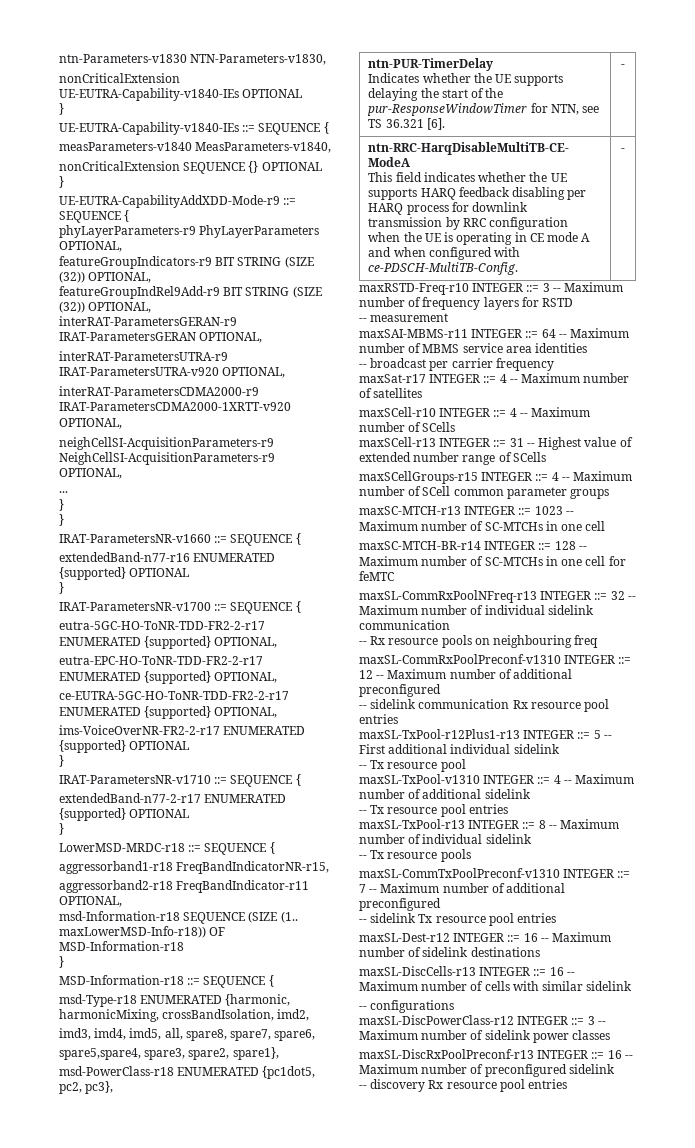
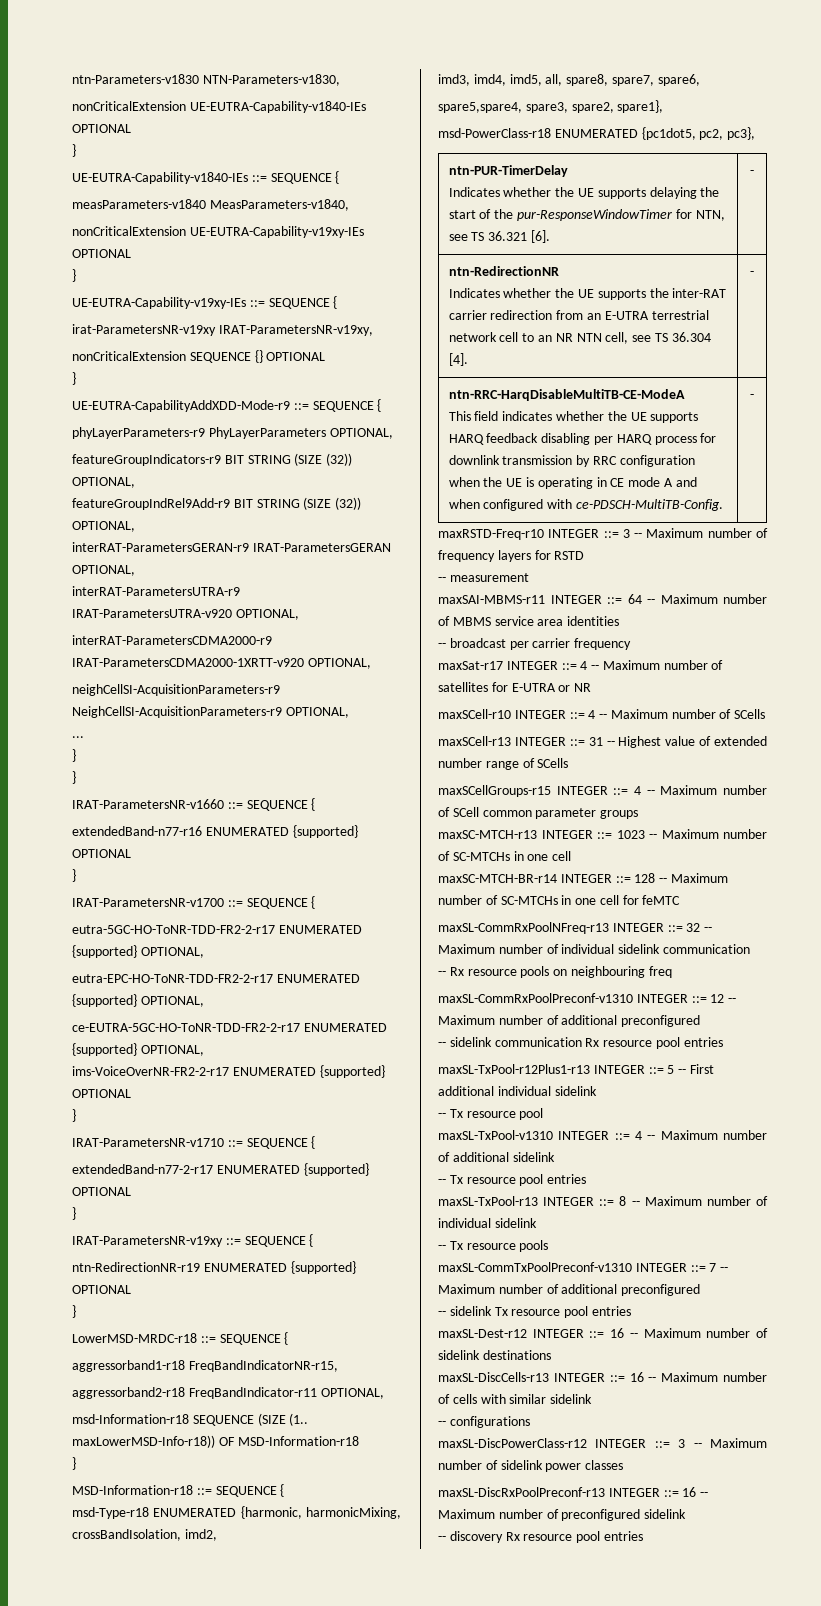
+ nonCriticalExtension UE-EUTRA-Capability-v19xy-IEs OPTIONAL
+ }
+ UE-EUTRA-Capability-v19xy-IEs ::= SEQUENCE {
+ irat-ParametersNR-v19xy IRAT-ParametersNR-v19xy,
+ IRAT-ParametersNR-v19xy ::= SEQUENCE {
+ ntn-RedirectionNR-r19 ENUMERATED {supported} OPTIONAL
+ }
+ ntn-RedirectionNR
+ Indicates whether the UE supports the inter-RAT carrier redirection from an E-UTRA terrestrial network cell to an NR NTN cell, see TS 36.304 [4]. | -
- maxSat-r17 INTEGER ::= 4 -- Maximum number of satellites
+ maxSat-r17 INTEGER ::= 4 -- Maximum number of satellites for E-UTRA or NR

